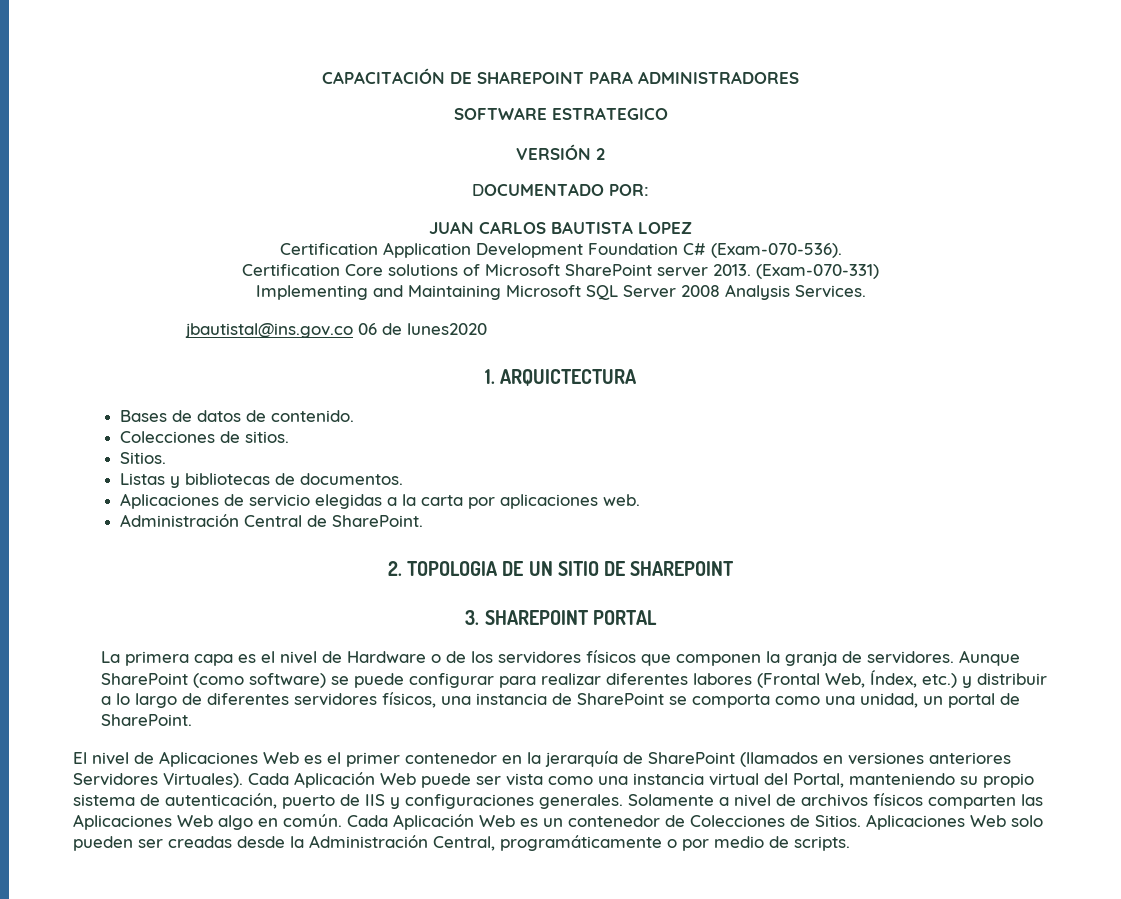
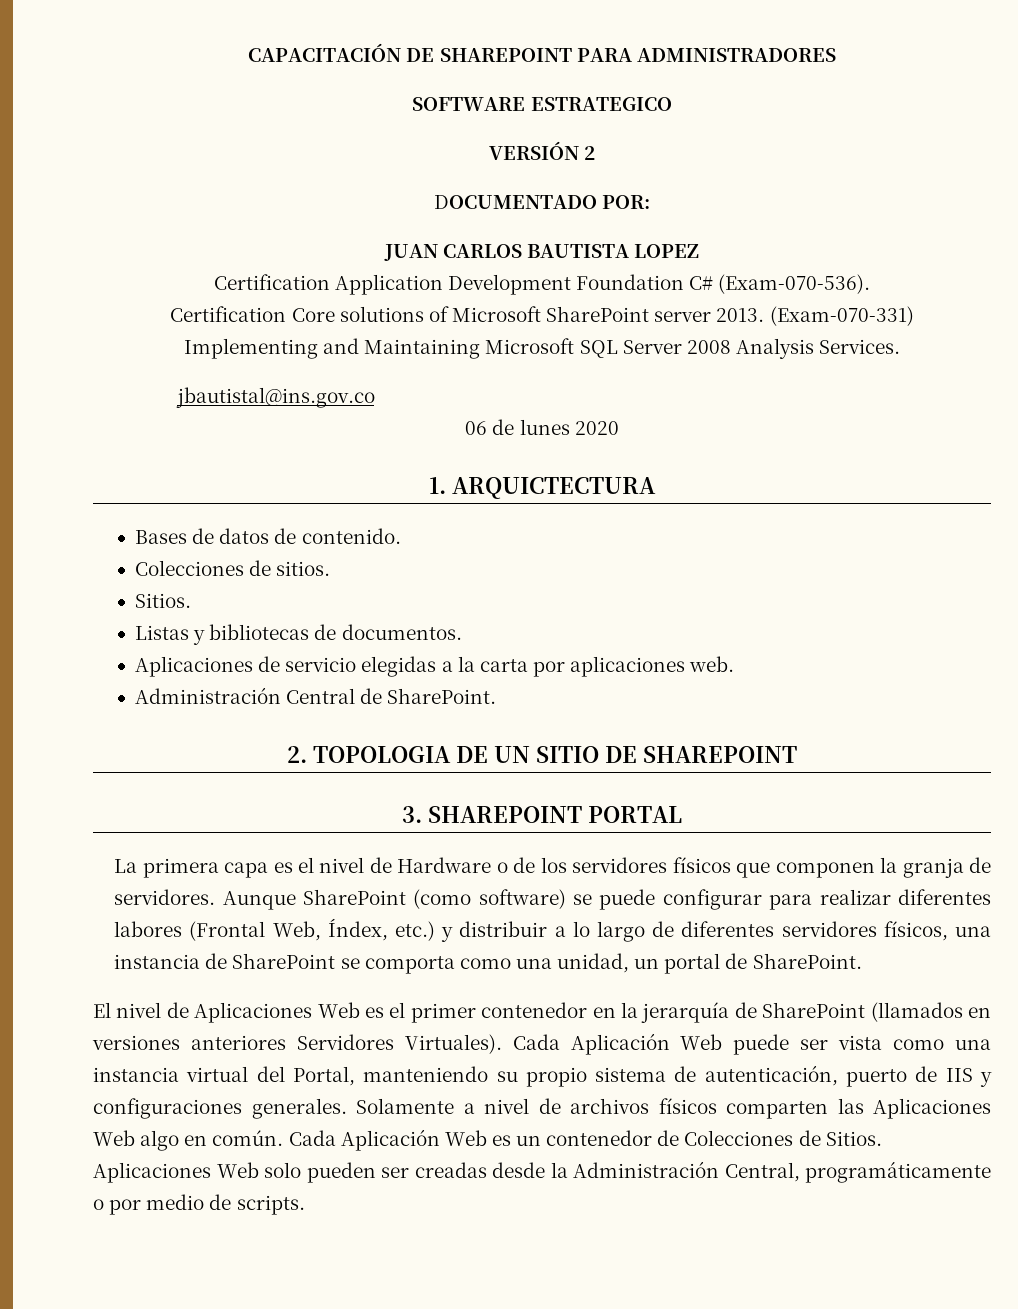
- jbautistal@ins.gov.co 06 de lunes2020
+ jbautistal@ins.gov.co
+ 06 de lunes 2020

